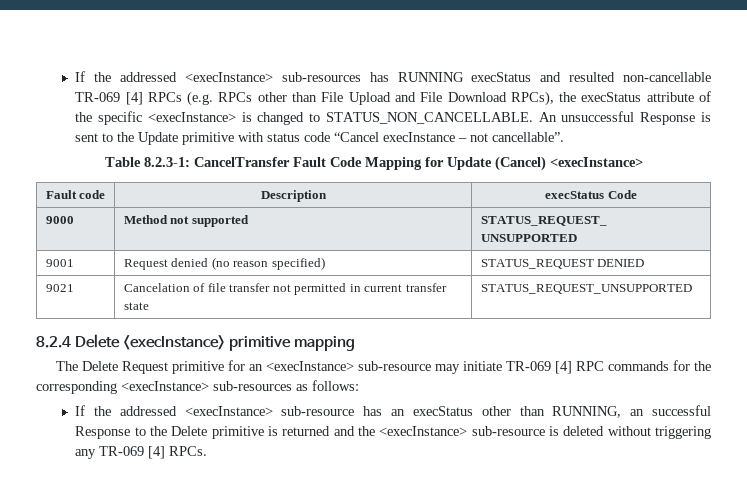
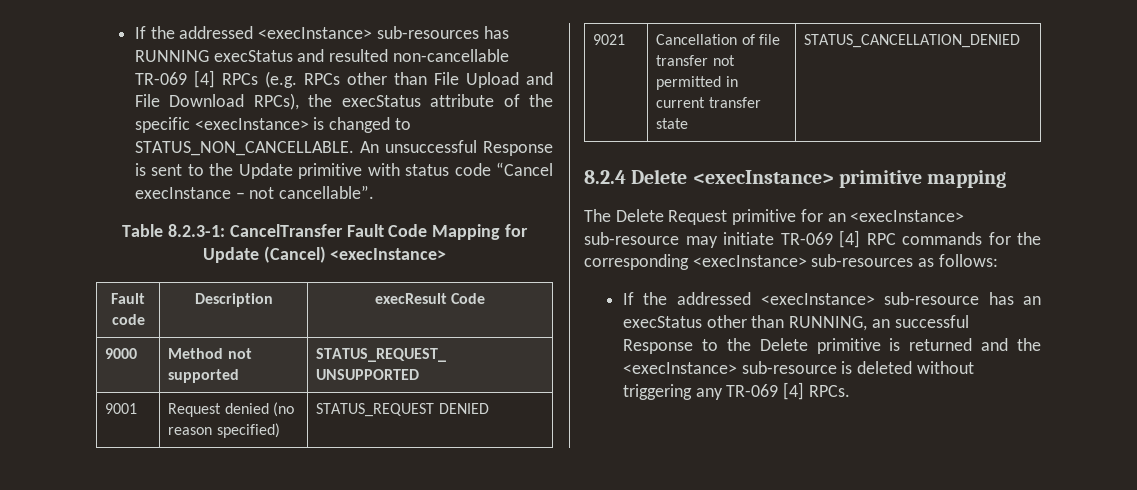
- Fault code | Description | execStatus Code
+ Fault code | Description | execResult Code
- 9021 | Cancelation of file transfer not permitted in current transfer state | STATUS_REQUEST_UNSUPPORTED
+ 9021 | Cancellation of file transfer not permitted in current transfer state | STATUS_CANCELLATION_DENIED

